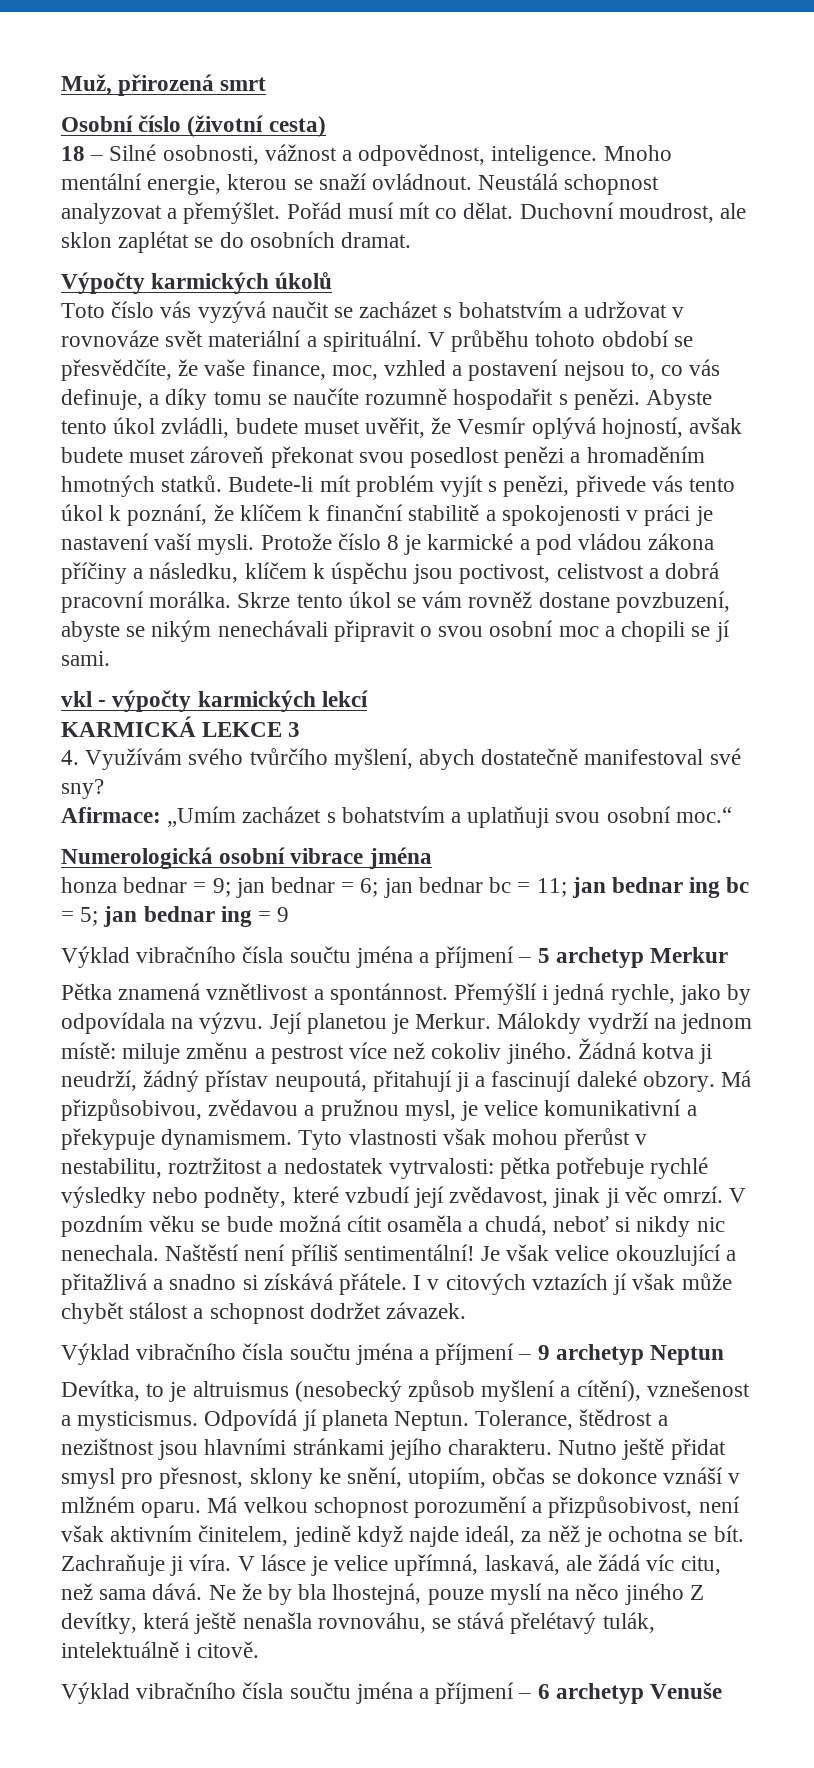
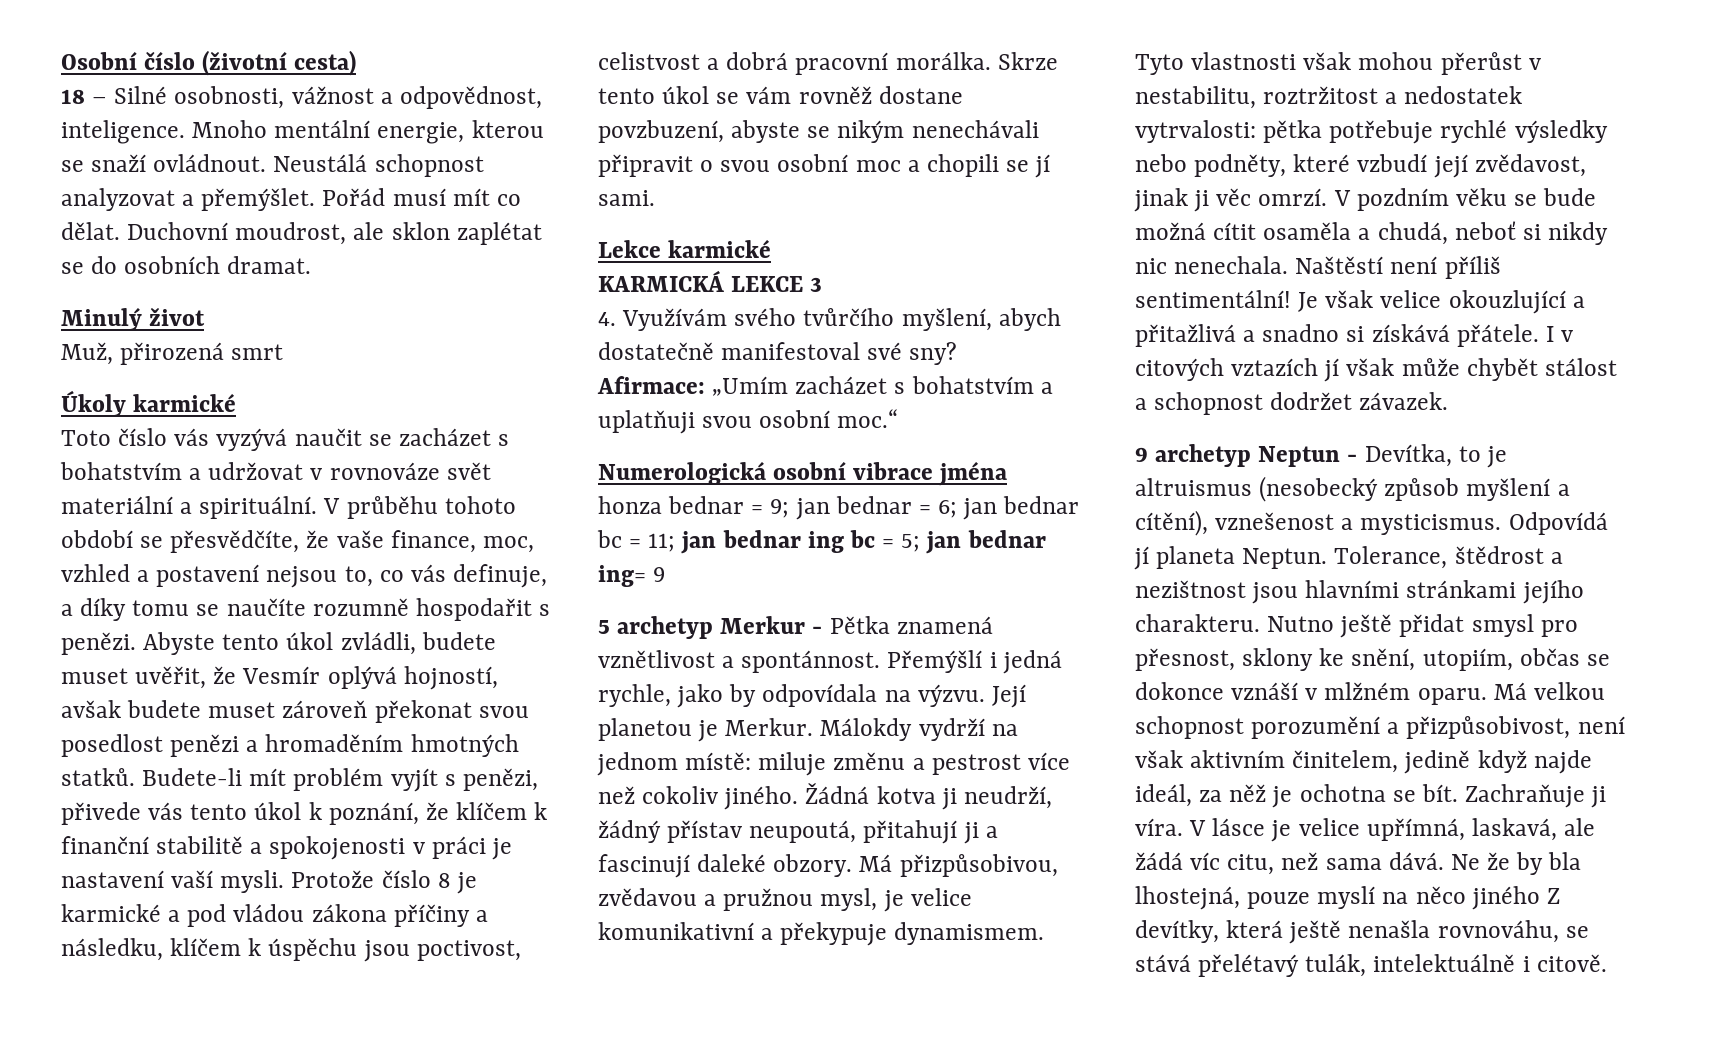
- Muž, přirozená smrt
- Výpočty karmických úkolů
+ Minulý život
+ Muž, přirozená smrt
+ Úkoly karmické
- vkl - výpočty karmických lekcí
+ Lekce karmické
- honza bednar = 9; jan bednar = 6; jan bednar bc = 11; jan bednar ing bc = 5; jan bednar ing = 9
+ honza bednar = 9; jan bednar = 6; jan bednar bc = 11; jan bednar ing bc = 5; jan bednar ing= 9
- Výklad vibračního čísla součtu jména a příjmení – 5 archetyp Merkur
- Pětka znamená vznětlivost a spontánnost.
+ 5 archetyp Merkur - Pětka znamená vznětlivost a spontánnost.
- Výklad vibračního čísla součtu jména a příjmení – 9 archetyp Neptun
- Devítka, to je altruismus (nesobecký způsob myšlení a cítění), vznešenost a mysticismus.
+ 9 archetyp Neptun - Devítka, to je altruismus (nesobecký způsob myšlení a cítění), vznešenost a mysticismus.
- Výklad vibračního čísla součtu jména a příjmení – 6 archetyp Venuše

